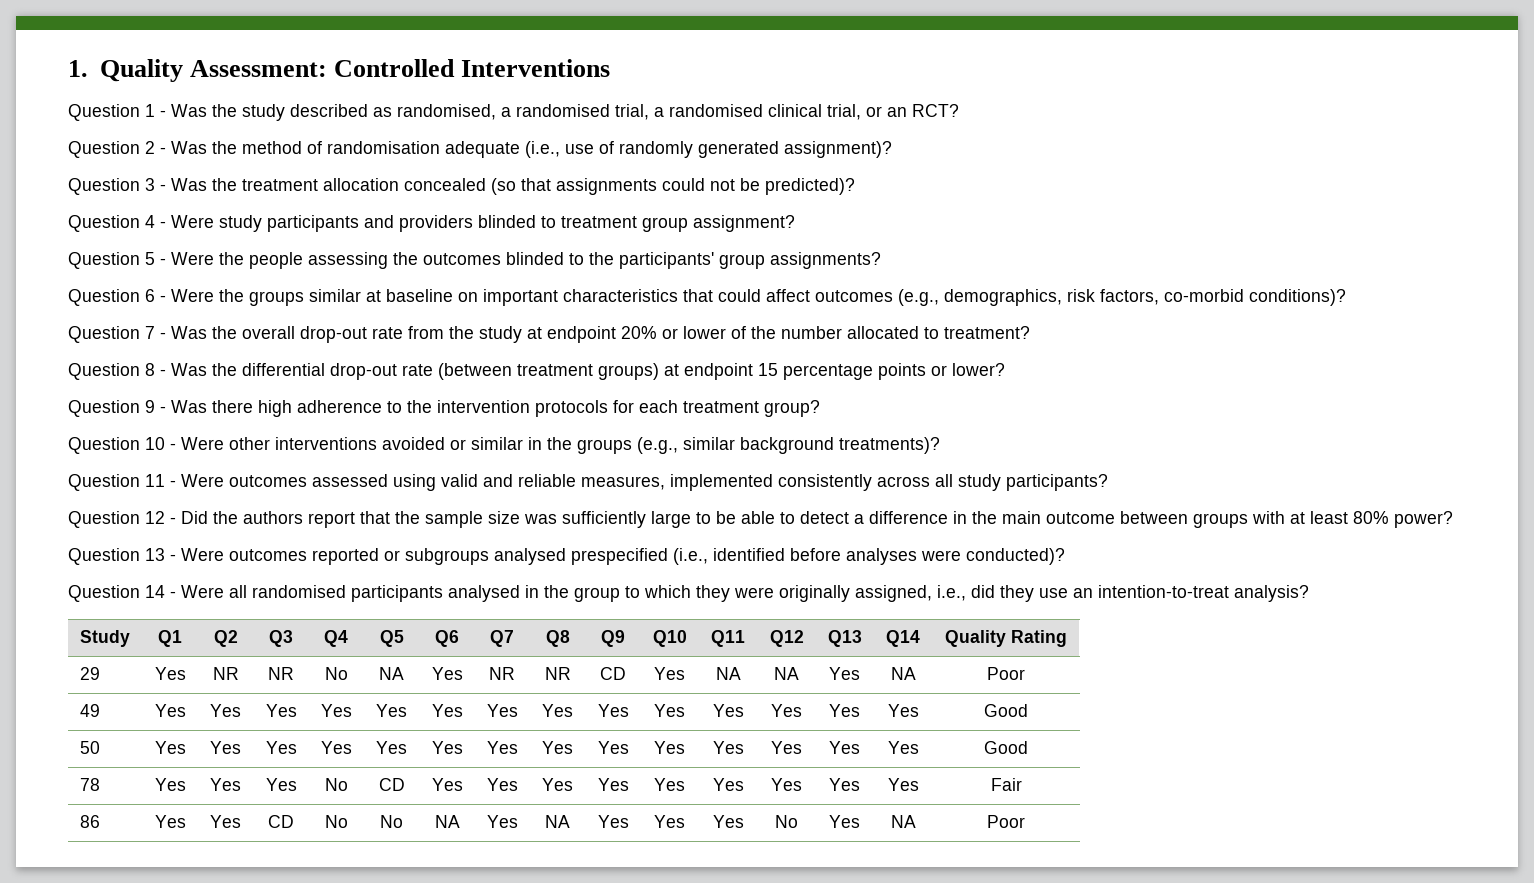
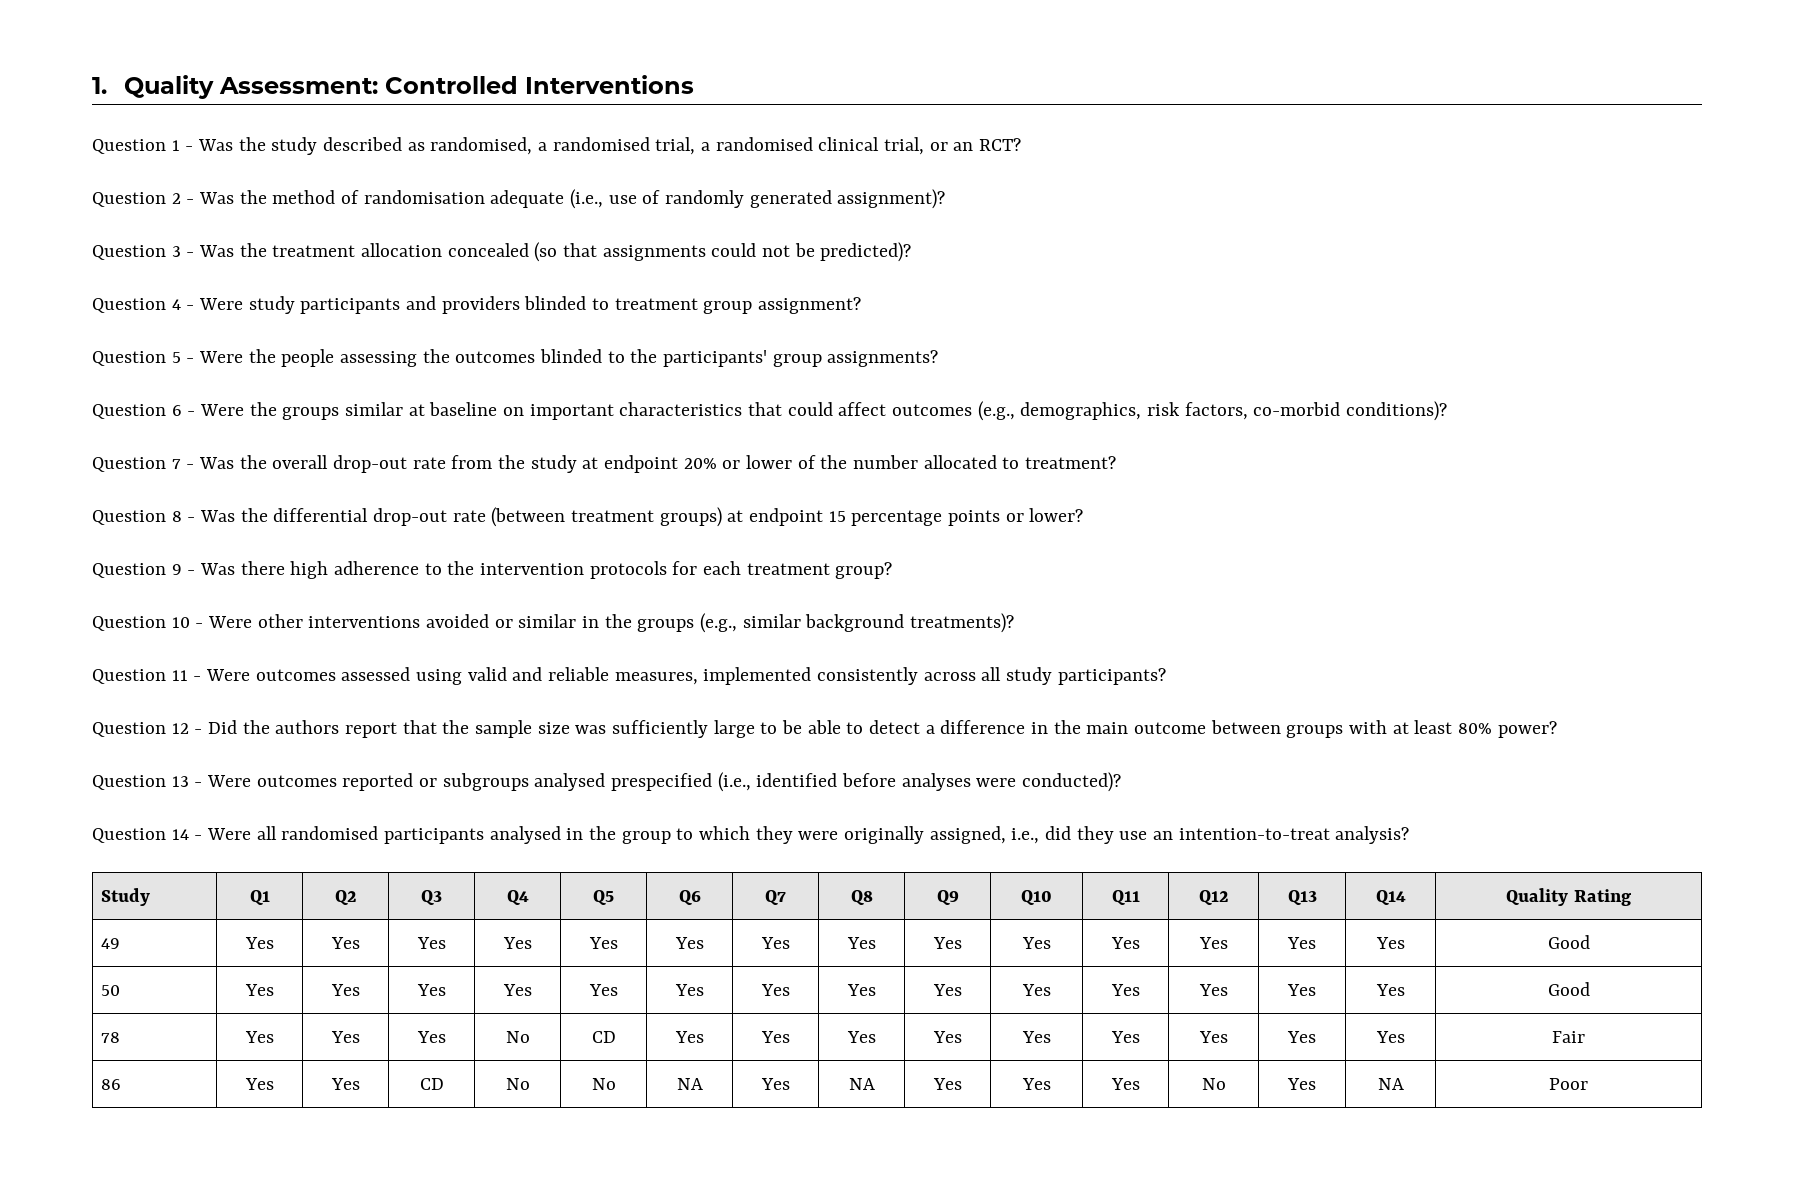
- 29 | Yes | NR | NR | No | NA | Yes | NR | NR | CD | Yes | NA | NA | Yes | NA | Poor

